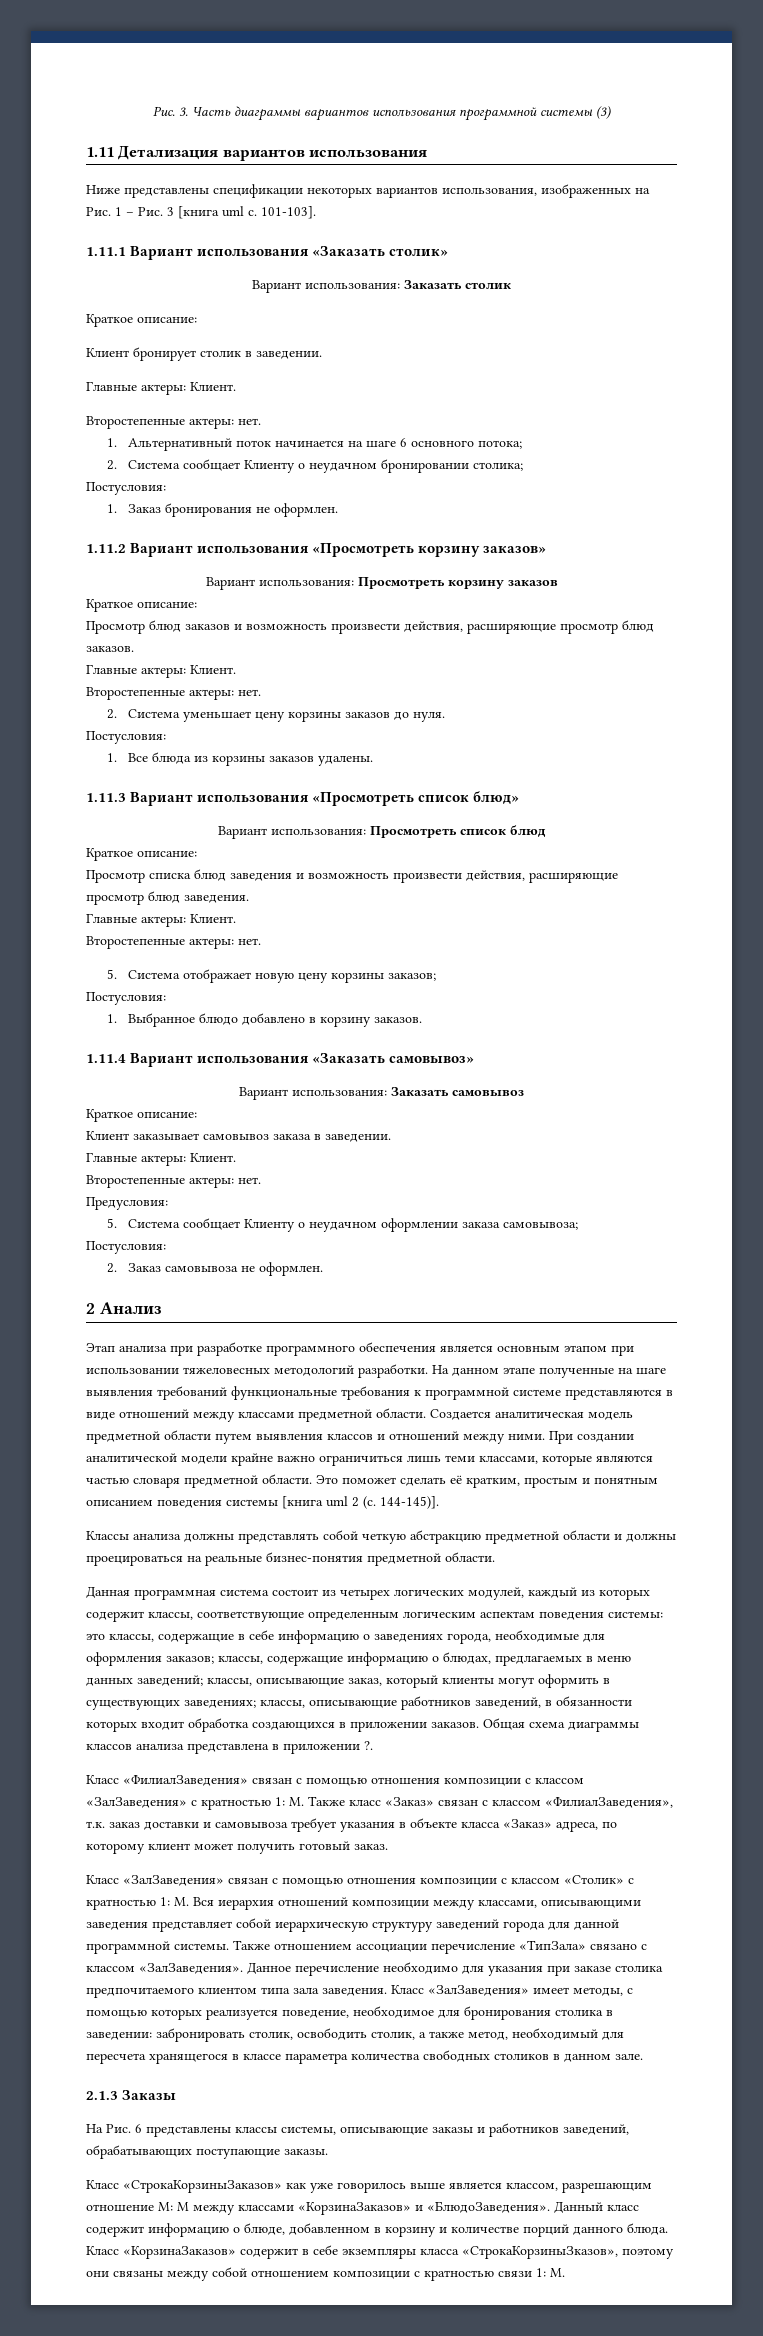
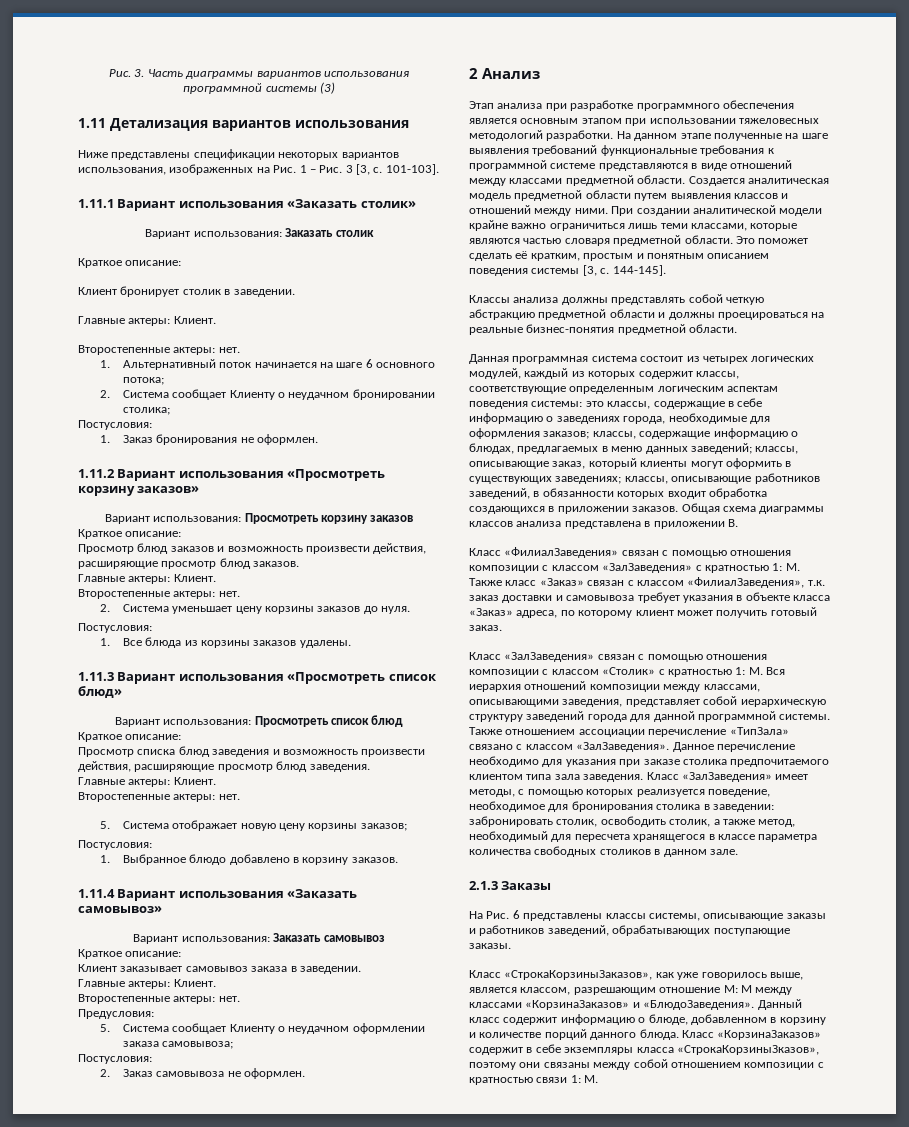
- Ниже представлены спецификации некоторых вариантов использования, изображенных на Рис. 1 – Рис. 3 [книга uml с.
+ Ниже представлены спецификации некоторых вариантов использования, изображенных на Рис. 1 – Рис. 3 [3, с.
- Это поможет сделать её кратким, простым и понятным описанием поведения системы [книга uml 2 (c. 144-145)].
+ Это поможет сделать её кратким, простым и понятным описанием поведения системы [3, c. 144-145].
- Общая схема диаграммы классов анализа представлена в приложении ?.
+ Общая схема диаграммы классов анализа представлена в приложении В.
- Класс «ЗалЗаведения» связан с помощью отношения композиции с классом «Столик» с кратностью 1: М. Вся иерархия отношений композиции между классами, описывающими заведения представляет собой иерархическую структуру заведений города для данной программной системы.
+ Класс «ЗалЗаведения» связан с помощью отношения композиции с классом «Столик» с кратностью 1: М. Вся иерархия отношений композиции между классами, описывающими заведения, представляет собой иерархическую структуру заведений города для данной программной системы.
- Класс «СтрокаКорзиныЗаказов» как уже говорилось выше является классом, разрешающим отношение М: М между классами «КорзинаЗаказов» и «БлюдоЗаведения».
+ Класс «СтрокаКорзиныЗаказов», как уже говорилось выше, является классом, разрешающим отношение М: М между классами «КорзинаЗаказов» и «БлюдоЗаведения».

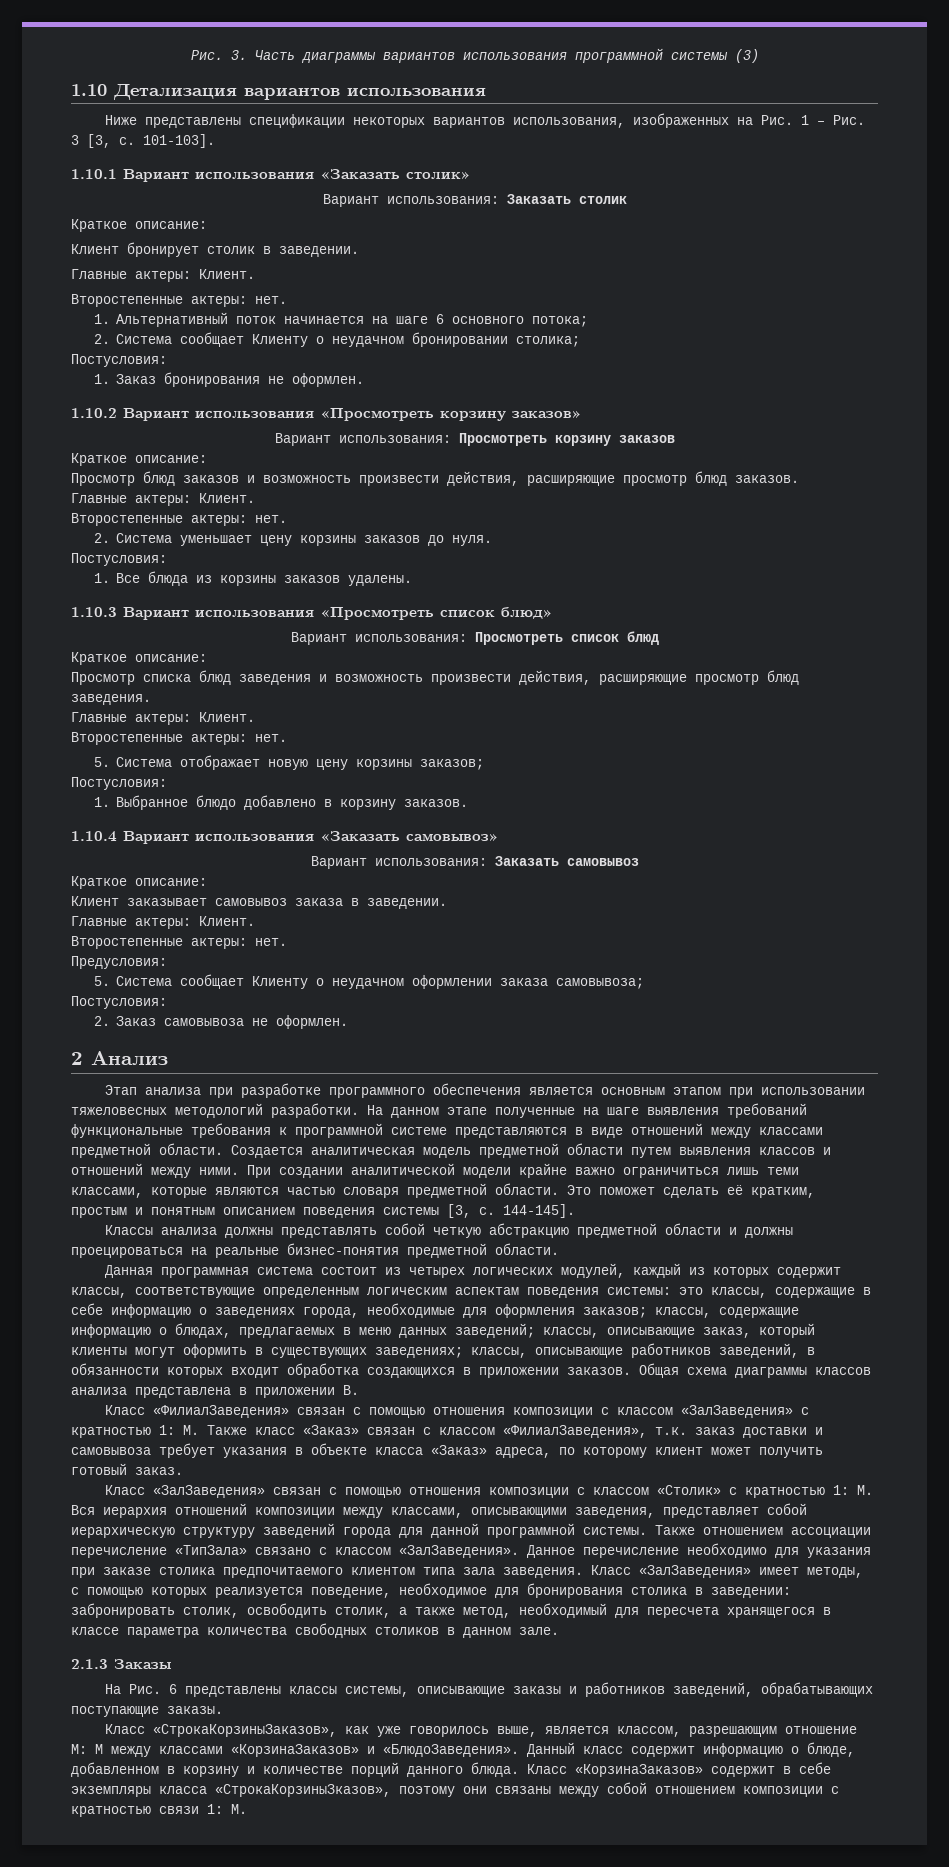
- 1.11 Детализация вариантов использования
+ 1.10 Детализация вариантов использования
- 1.11.1 Вариант использования «Заказать столик»
+ 1.10.1 Вариант использования «Заказать столик»
- 1.11.2 Вариант использования «Просмотреть корзину заказов»
+ 1.10.2 Вариант использования «Просмотреть корзину заказов»
- 1.11.3 Вариант использования «Просмотреть список блюд»
+ 1.10.3 Вариант использования «Просмотреть список блюд»
- 1.11.4 Вариант использования «Заказать самовывоз»
+ 1.10.4 Вариант использования «Заказать самовывоз»

